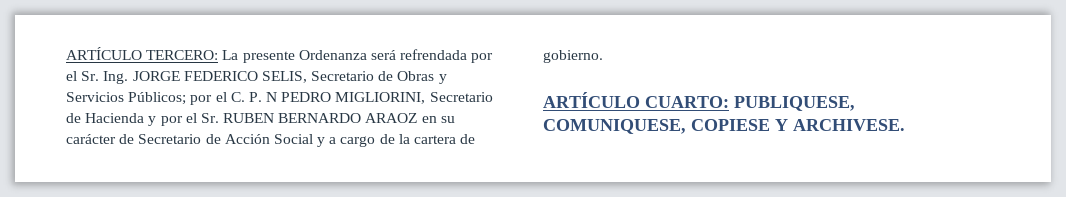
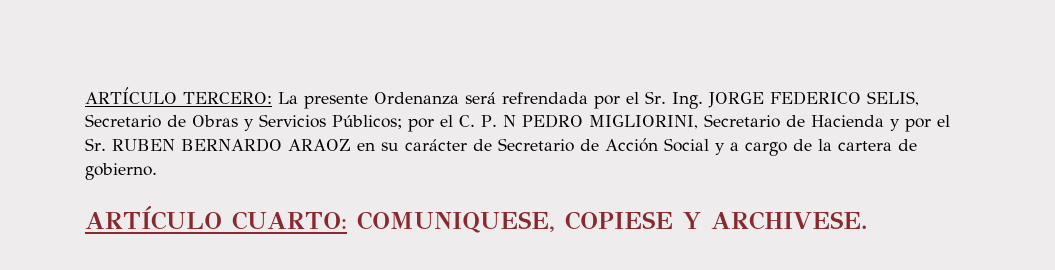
- ARTÍCULO CUARTO: PUBLIQUESE, COMUNIQUESE, COPIESE Y ARCHIVESE.
+ ARTÍCULO CUARTO: COMUNIQUESE, COPIESE Y ARCHIVESE.

